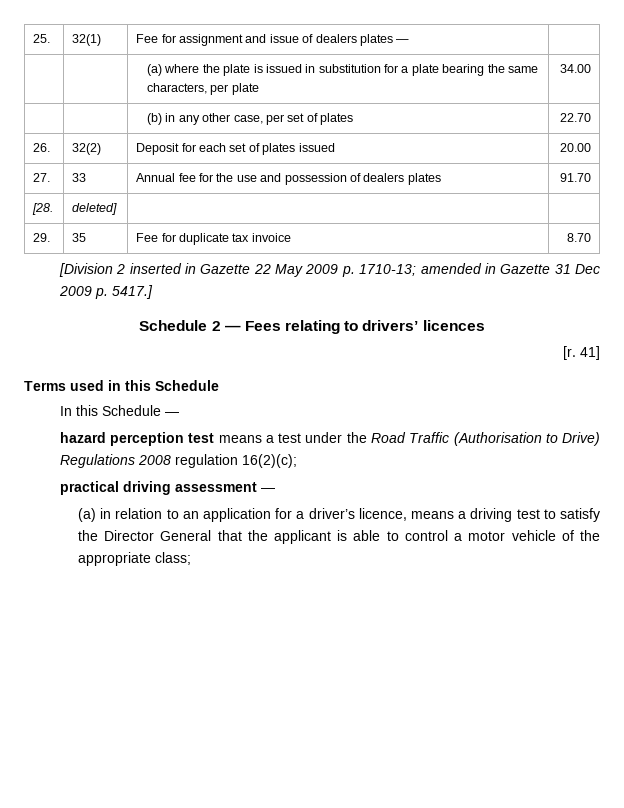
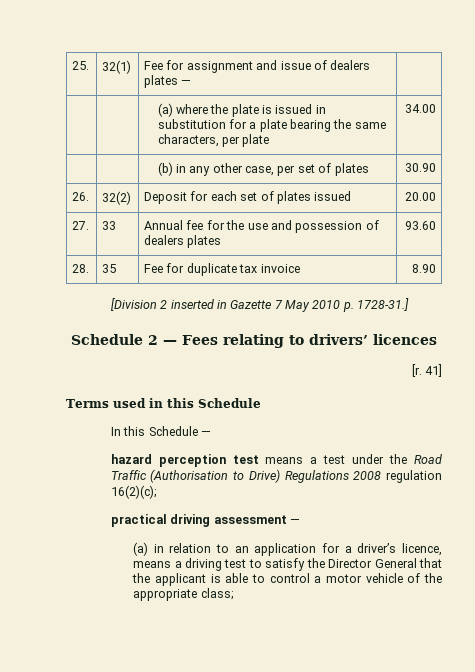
- | | (b) in any other case, per set of plates | 22.70
+ | | (b) in any other case, per set of plates | 30.90
- 27. | 33 | Annual fee for the use and possession of dealers plates | 91.70
- [28. | deleted] | |
- 29. | 35 | Fee for duplicate tax invoice | 8.70
+ 27. | 33 | Annual fee for the use and possession of dealers plates | 93.60
+ 28. | 35 | Fee for duplicate tax invoice | 8.90
- [Division 2 inserted in Gazette 22 May 2009 p. 1710-13; amended in Gazette 31 Dec 2009 p. 5417.]
+ [Division 2 inserted in Gazette 7 May 2010 p. 1728-31.]

